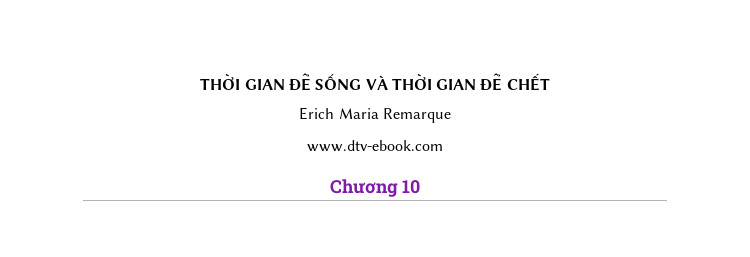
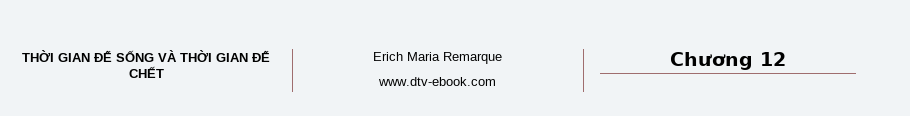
- Chương 10
+ Chương 12

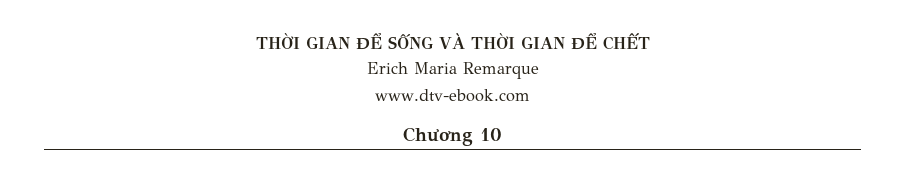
- Chương 12
+ Chương 10

